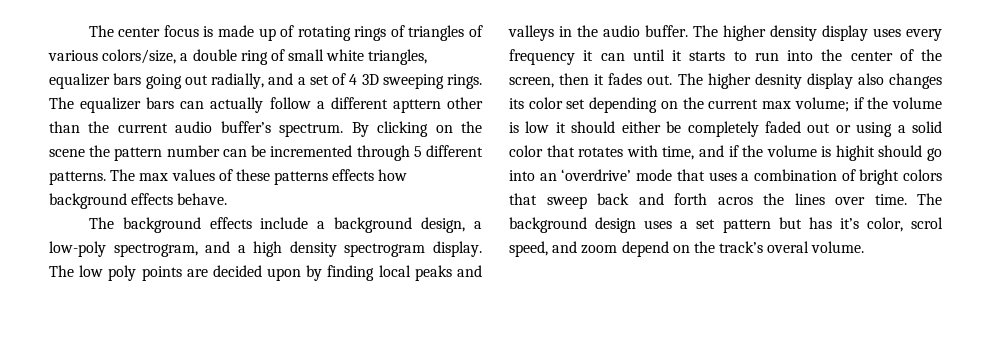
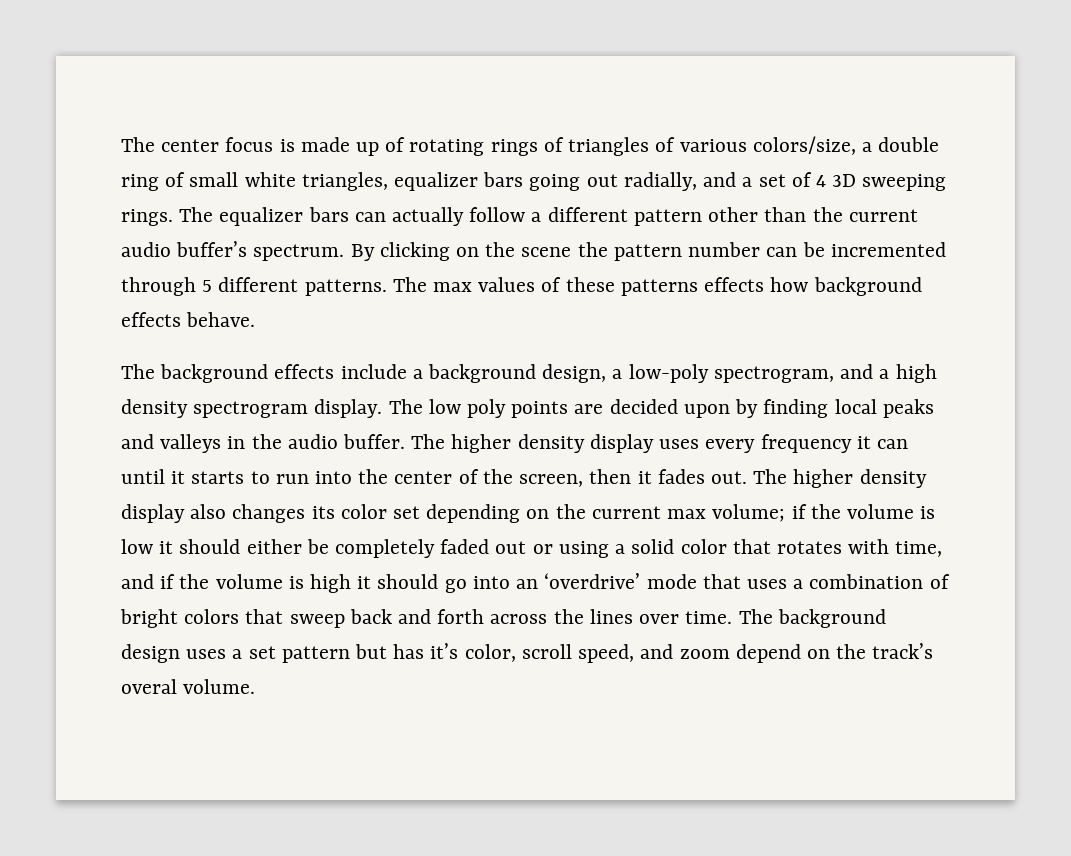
- The equalizer bars can actually follow a different apttern other than the current audio buffer’s spectrum.
+ The equalizer bars can actually follow a different pattern other than the current audio buffer’s spectrum.
- The higher desnity display also changes its color set depending on the current max volume;
+ The higher density display also changes its color set depending on the current max volume;
- if the volume is low it should either be completely faded out or using a solid color that rotates with time, and if the volume is highit should go into an ‘overdrive’ mode that uses a combination of bright colors that sweep back and forth acros the lines over time.
+ if the volume is low it should either be completely faded out or using a solid color that rotates with time, and if the volume is high it should go into an ‘overdrive’ mode that uses a combination of bright colors that sweep back and forth across the lines over time.
- The background design uses a set pattern but has it’s color, scrol speed, and zoom depend on the track’s overal volume.
+ The background design uses a set pattern but has it’s color, scroll speed, and zoom depend on the track’s overal volume.

